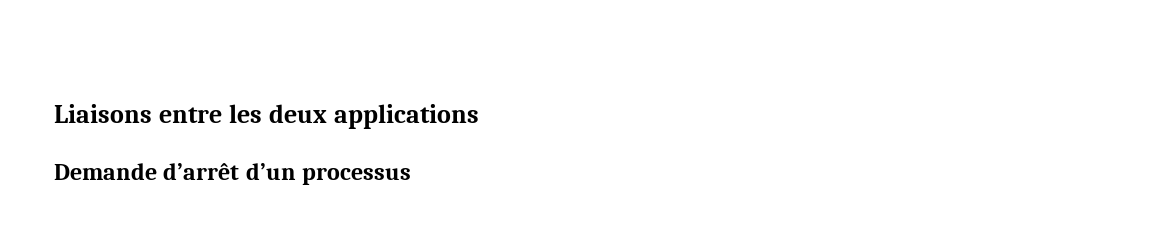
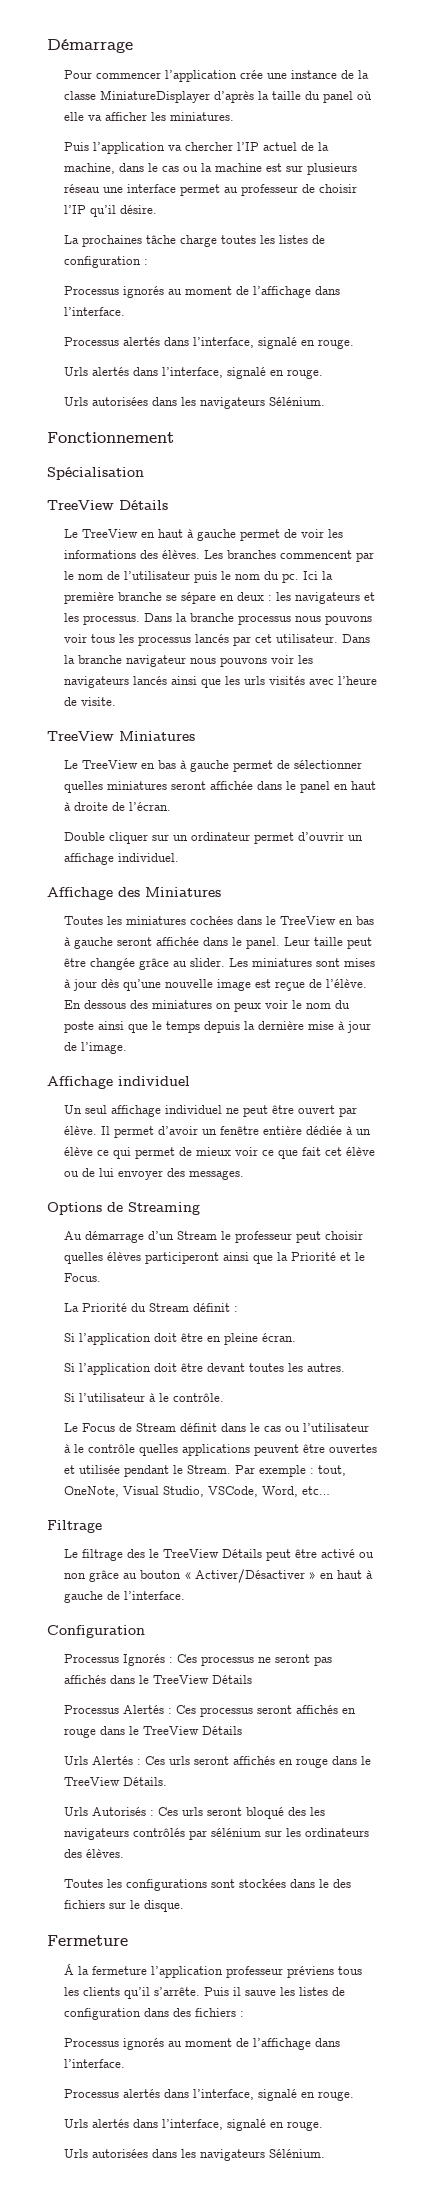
- Liaisons entre les deux applications
- Demande d’arrêt d’un processus
+ Démarrage
+ Pour commencer l’application crée une instance de la classe MiniatureDisplayer d’après la taille du panel où elle va afficher les miniatures.
+ Puis l’application va chercher l’IP actuel de la machine, dans le cas ou la machine est sur plusieurs réseau une interface permet au professeur de choisir l’IP qu’il désire.
+ La prochaines tâche charge toutes les listes de configuration :
+ Processus ignorés au moment de l’affichage dans l’interface.
+ Processus alertés dans l’interface, signalé en rouge.
+ Urls alertés dans l’interface, signalé en rouge.
+ Urls autorisées dans les navigateurs Sélénium.
+ Fonctionnement
+ Spécialisation
+ TreeView Détails
+ Le TreeView en haut à gauche permet de voir les informations des élèves. Les branches commencent par le nom de l’utilisateur puis le nom du pc. Ici la première branche se sépare en deux : les navigateurs et les processus. Dans la branche processus nous pouvons voir tous les processus lancés par cet utilisateur. Dans la branche navigateur nous pouvons voir les navigateurs lancés ainsi que les urls visités avec l’heure de visite.
+ TreeView Miniatures
+ Le TreeView en bas à gauche permet de sélectionner quelles miniatures seront affichée dans le panel en haut à droite de l’écran.
+ Double cliquer sur un ordinateur permet d’ouvrir un affichage individuel.
+ Affichage des Miniatures
+ Toutes les miniatures cochées dans le TreeView en bas à gauche seront affichée dans le panel. Leur taille peut être changée grâce au slider. Les miniatures sont mises à jour dès qu’une nouvelle image est reçue de l’élève. En dessous des miniatures on peux voir le nom du poste ainsi que le temps depuis la dernière mise à jour de l’image.
+ Affichage individuel
+ Un seul affichage individuel ne peut être ouvert par élève. Il permet d’avoir un fenêtre entière dédiée à un élève ce qui permet de mieux voir ce que fait cet élève ou de lui envoyer des messages.
+ Options de Streaming
+ Au démarrage d’un Stream le professeur peut choisir quelles élèves participeront ainsi que la Priorité et le Focus.
+ La Priorité du Stream définit :
+ Si l’application doit être en pleine écran.
+ Si l’application doit être devant toutes les autres.
+ Si l’utilisateur à le contrôle.
+ Le Focus de Stream définit dans le cas ou l’utilisateur à le contrôle quelles applications peuvent être ouvertes et utilisée pendant le Stream. Par exemple : tout, OneNote, Visual Studio, VSCode, Word, etc…
+ Filtrage
+ Le filtrage des le TreeView Détails peut être activé ou non grâce au bouton « Activer/Désactiver » en haut à gauche de l’interface.
+ Configuration
+ Processus Ignorés : Ces processus ne seront pas affichés dans le TreeView Détails
+ Processus Alertés : Ces processus seront affichés en rouge dans le TreeView Détails
+ Urls Alertés : Ces urls seront affichés en rouge dans le TreeView Détails.
+ Urls Autorisés : Ces urls seront bloqué des les navigateurs contrôlés par sélénium sur les ordinateurs des élèves.
+ Toutes les configurations sont stockées dans le des fichiers sur le disque.
+ Fermeture
+ Á la fermeture l’application professeur préviens tous les clients qu’il s’arrête. Puis il sauve les listes de configuration dans des fichiers :
+ Processus ignorés au moment de l’affichage dans l’interface.
+ Processus alertés dans l’interface, signalé en rouge.
+ Urls alertés dans l’interface, signalé en rouge.
+ Urls autorisées dans les navigateurs Sélénium.

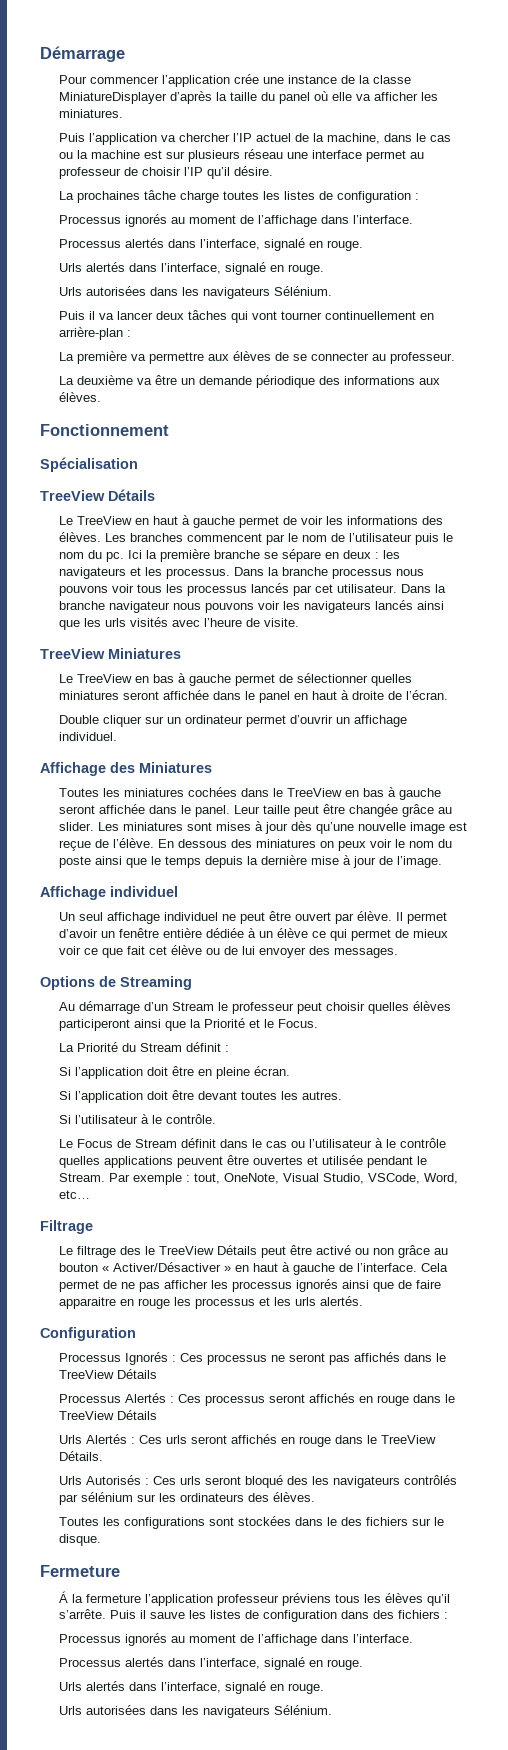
+ Puis il va lancer deux tâches qui vont tourner continuellement en arrière-plan :
+ La première va permettre aux élèves de se connecter au professeur.
+ La deuxième va être un demande périodique des informations aux élèves.
+ Cela permet de ne pas afficher les processus ignorés ainsi que de faire apparaitre en rouge les processus et les urls alertés.
- Á la fermeture l’application professeur préviens tous les clients qu’il s’arrête.
+ Á la fermeture l’application professeur préviens tous les élèves qu’il s’arrête.

